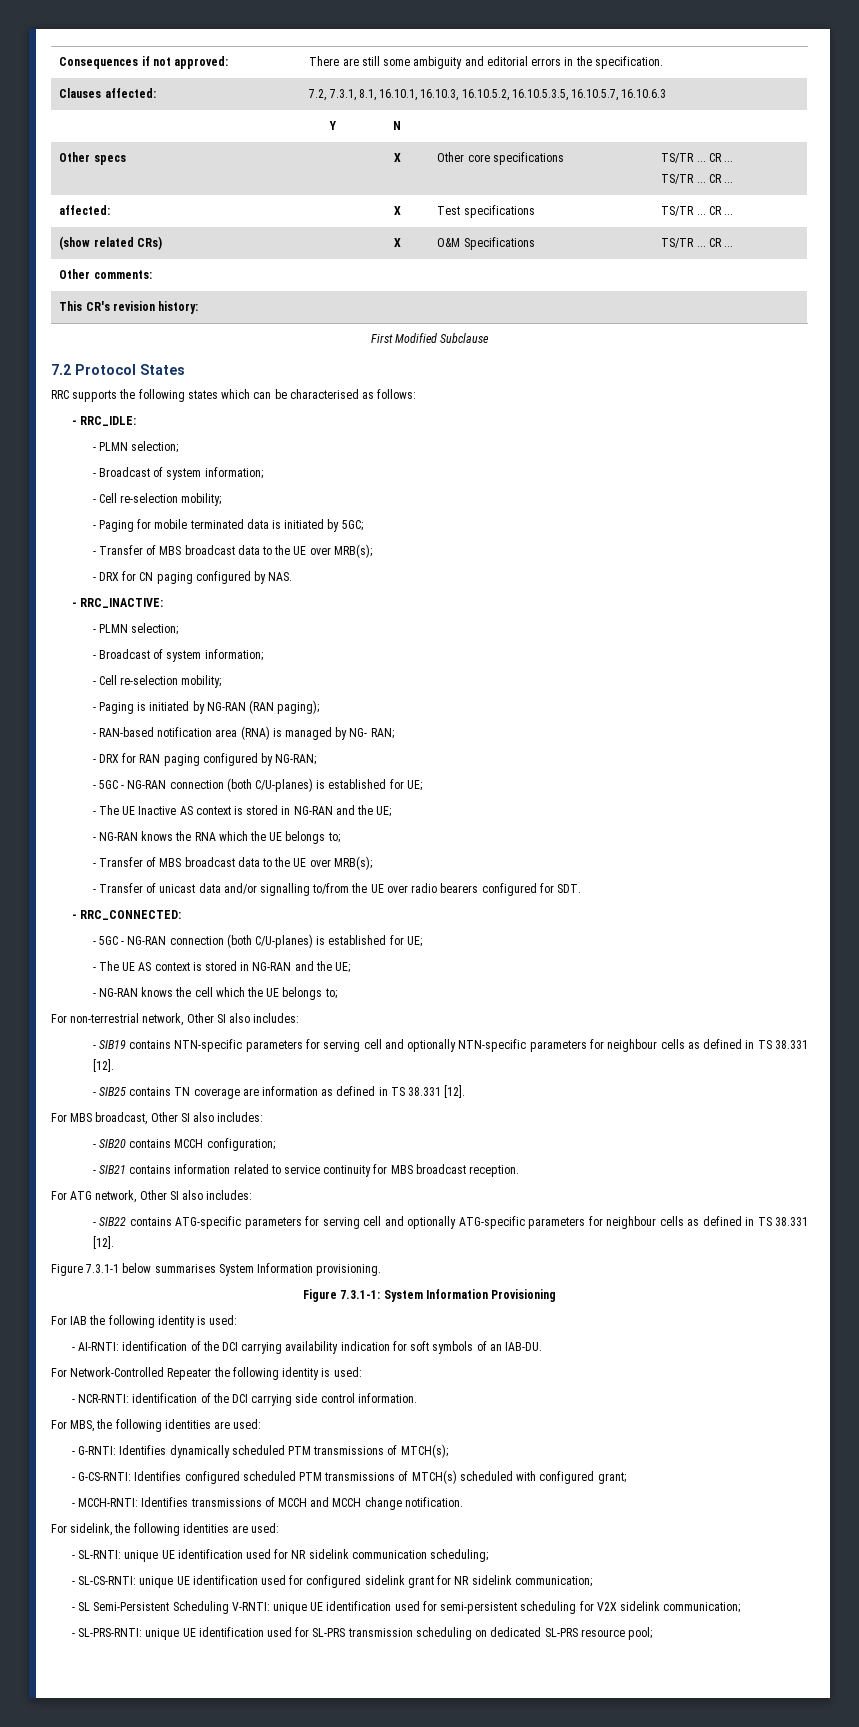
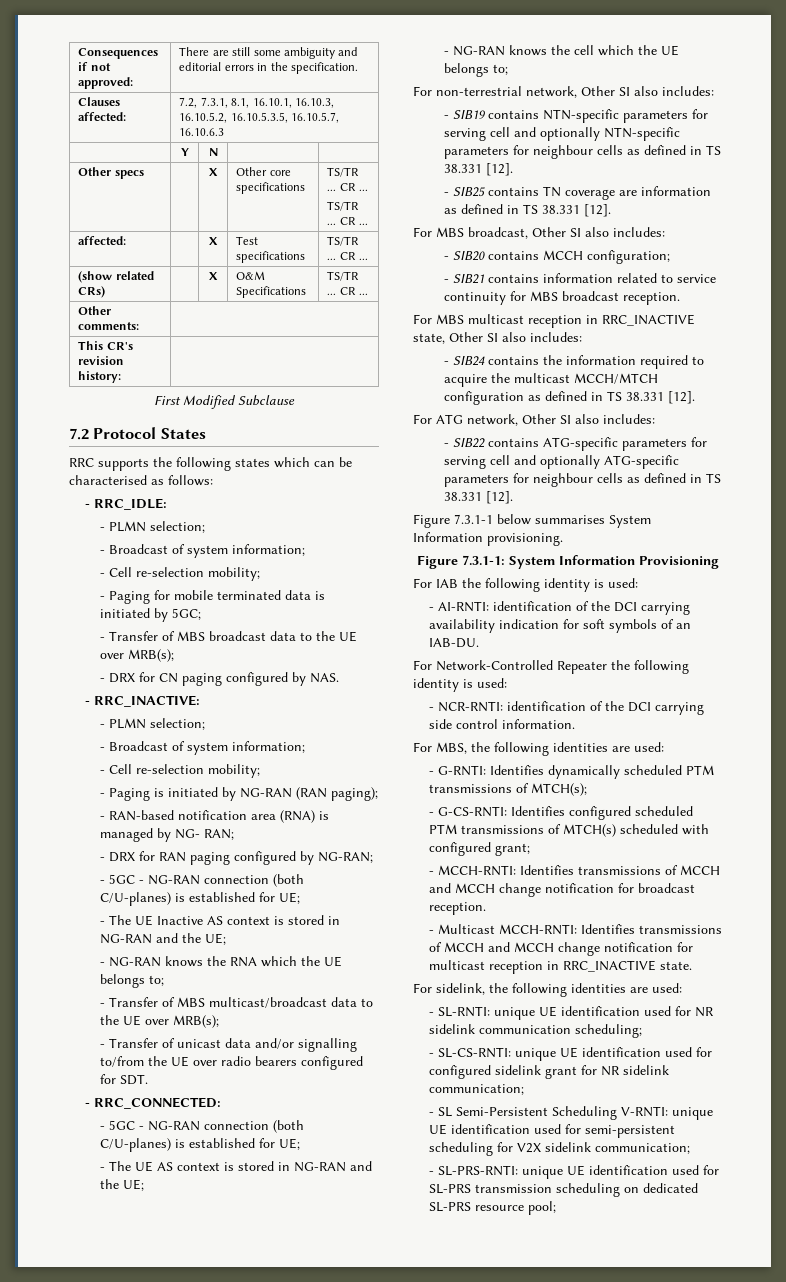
  - NG-RAN knows the RNA which the UE belongs to;
- - Transfer of MBS broadcast data to the UE over MRB(s);
+ - Transfer of MBS multicast/broadcast data to the UE over MRB(s);
+ For MBS multicast reception in RRC_INACTIVE state, Other SI also includes:
+ - SIB24 contains the information required to acquire the multicast MCCH/MTCH configuration as defined in TS 38.331 [12].
- - MCCH-RNTI: Identifies transmissions of MCCH and MCCH change notification.
+ - MCCH-RNTI: Identifies transmissions of MCCH and MCCH change notification for broadcast reception.
+ - Multicast MCCH-RNTI: Identifies transmissions of MCCH and MCCH change notification for multicast reception in RRC_INACTIVE state.

